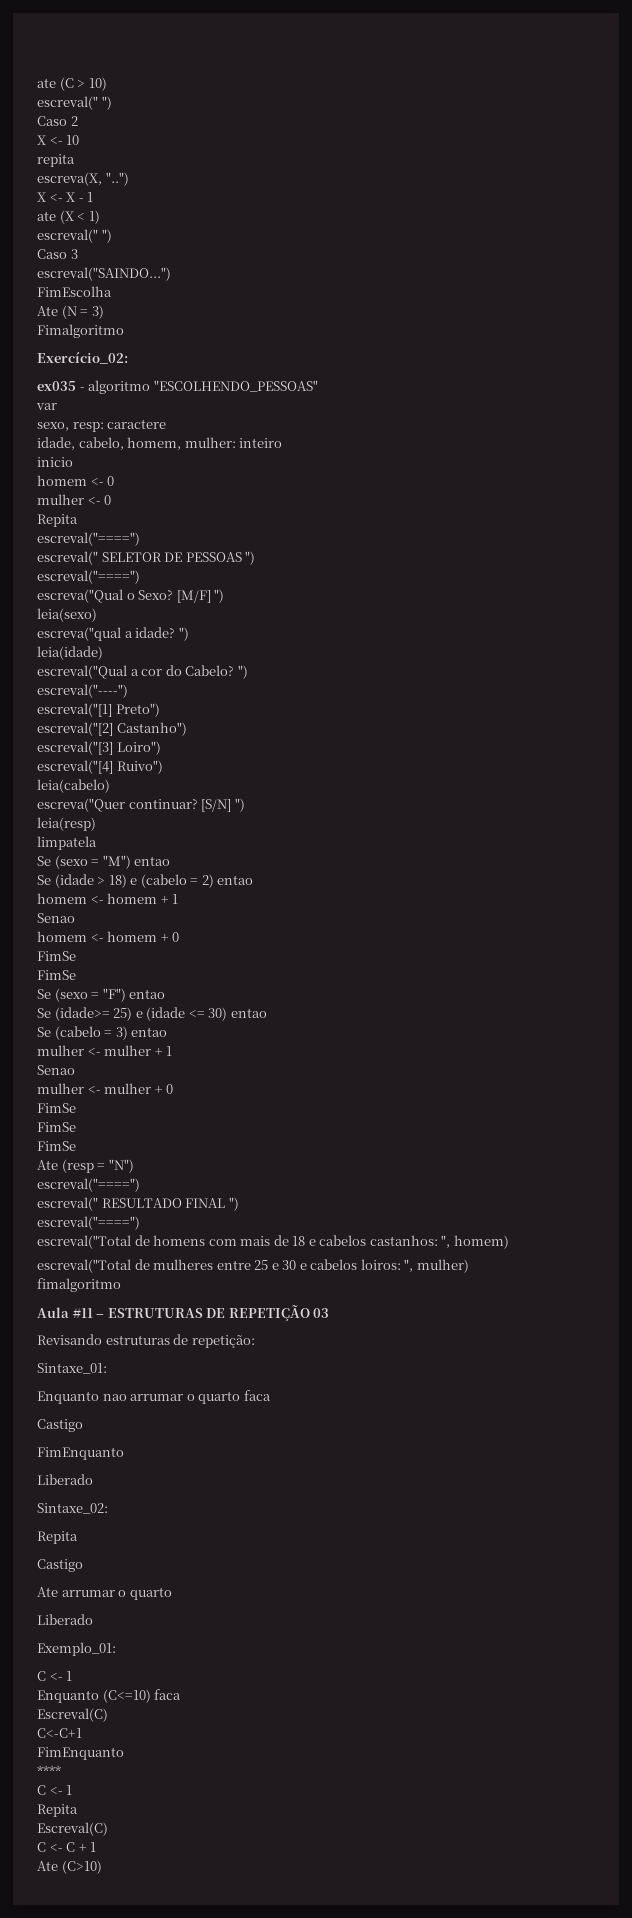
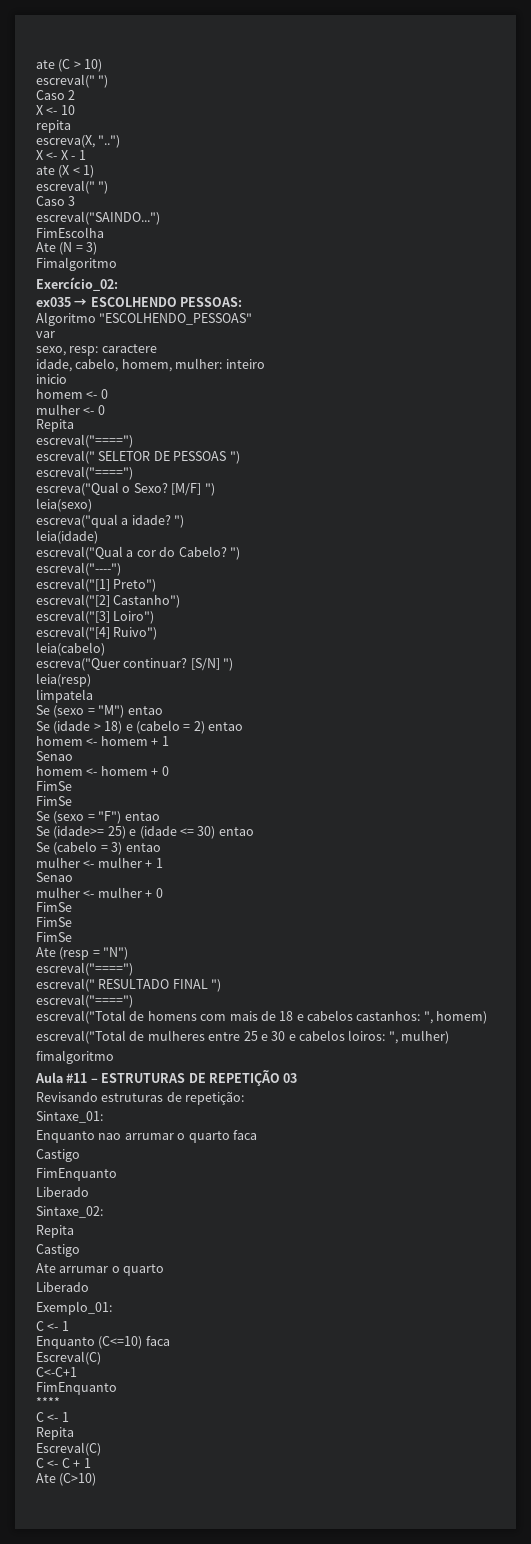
- ex035 - algoritmo "ESCOLHENDO_PESSOAS"
+ ex035 → ESCOLHENDO PESSOAS:
+ Algoritmo "ESCOLHENDO_PESSOAS"

